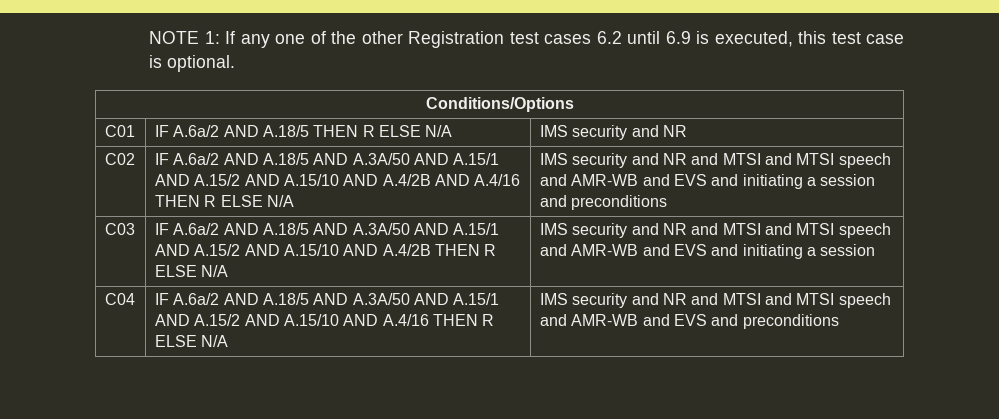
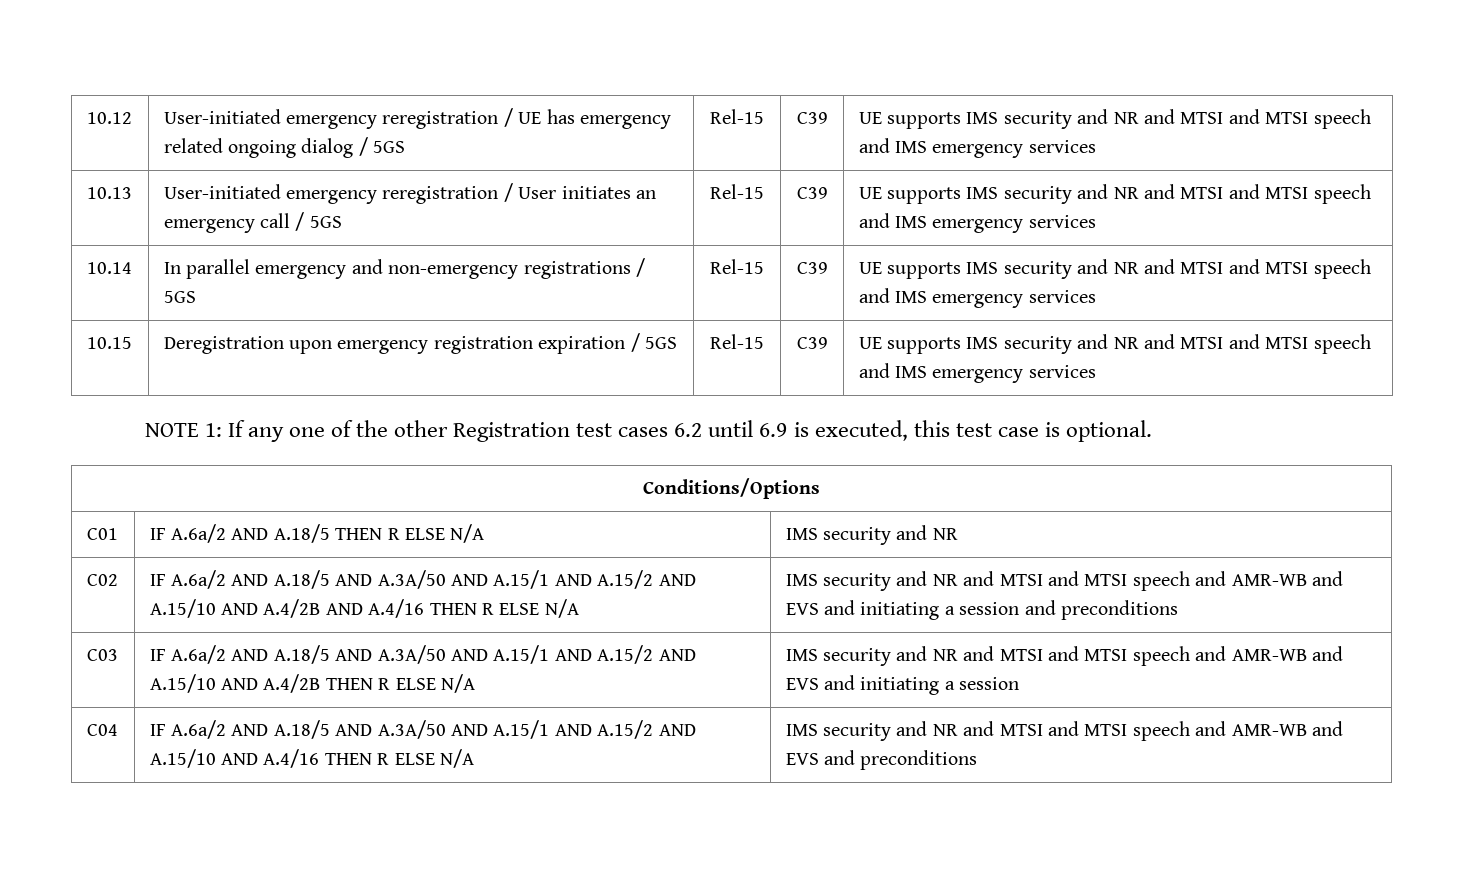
+ 10.12 | User-initiated emergency reregistration / UE has emergency related ongoing dialog / 5GS | Rel-15 | C39 | UE supports IMS security and NR and MTSI and MTSI speech and IMS emergency services
+ 10.13 | User-initiated emergency reregistration / User initiates an emergency call / 5GS | Rel-15 | C39 | UE supports IMS security and NR and MTSI and MTSI speech and IMS emergency services
+ 10.14 | In parallel emergency and non-emergency registrations / 5GS | Rel-15 | C39 | UE supports IMS security and NR and MTSI and MTSI speech and IMS emergency services
+ 10.15 | Deregistration upon emergency registration expiration / 5GS | Rel-15 | C39 | UE supports IMS security and NR and MTSI and MTSI speech and IMS emergency services

